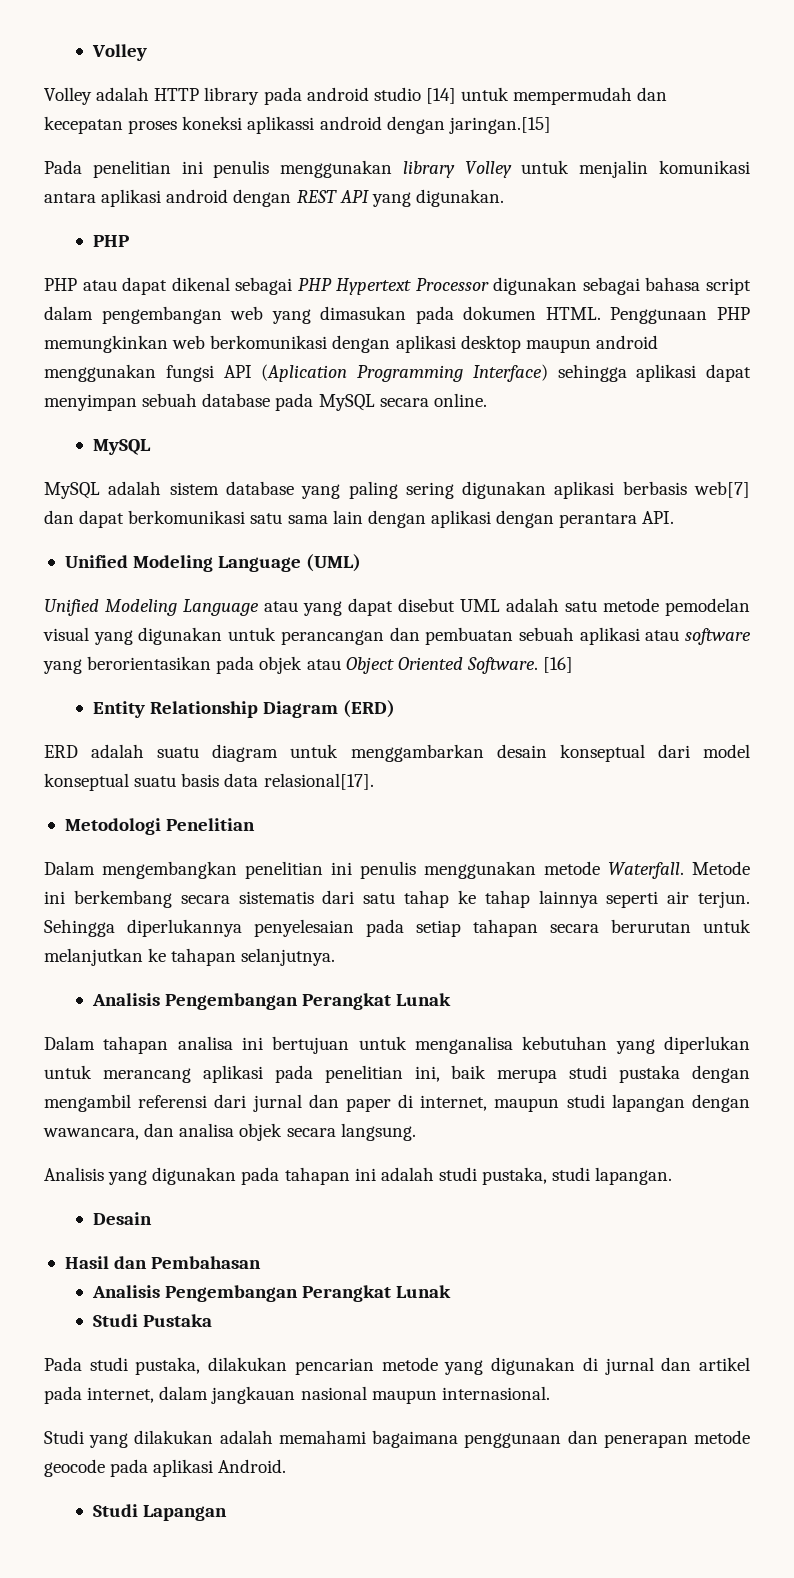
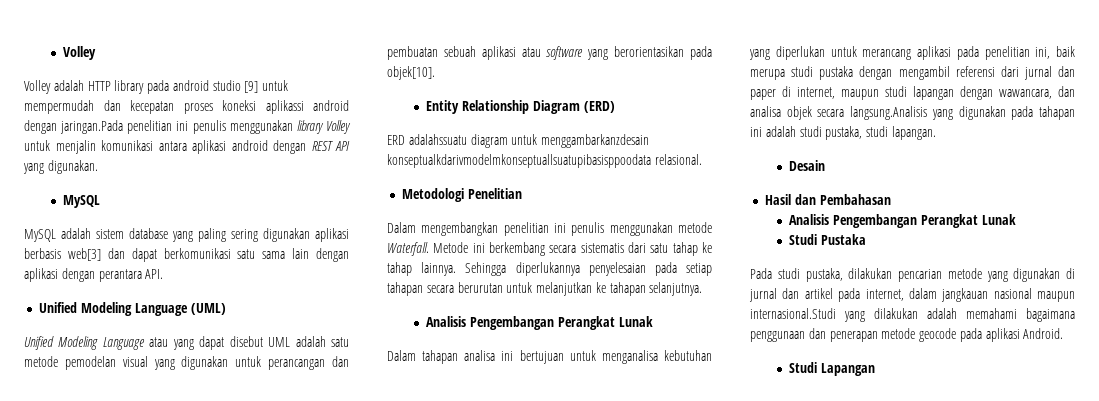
- Volley adalah HTTP library pada android studio [14] untuk mempermudah dan kecepatan proses koneksi aplikassi android dengan jaringan.[15]
- Pada penelitian ini penulis menggunakan library Volley untuk menjalin komunikasi antara aplikasi android dengan REST API yang digunakan.
- PHP
- PHP atau dapat dikenal sebagai PHP Hypertext Processor digunakan sebagai bahasa script dalam pengembangan web yang dimasukan pada dokumen HTML. Penggunaan PHP memungkinkan web berkomunikasi dengan aplikasi desktop maupun android menggunakan fungsi API (Aplication Programming Interface) sehingga aplikasi dapat menyimpan sebuah database pada MySQL secara online.
+ Volley adalah HTTP library pada android studio [9] untuk mempermudah dan kecepatan proses koneksi aplikassi android dengan jaringan.Pada penelitian ini penulis menggunakan library Volley untuk menjalin komunikasi antara aplikasi android dengan REST API yang digunakan.
- MySQL adalah sistem database yang paling sering digunakan aplikasi berbasis web[7] dan dapat berkomunikasi satu sama lain dengan aplikasi dengan perantara API.
+ MySQL adalah sistem database yang paling sering digunakan aplikasi berbasis web[3] dan dapat berkomunikasi satu sama lain dengan aplikasi dengan perantara API.
- Unified Modeling Language atau yang dapat disebut UML adalah satu metode pemodelan visual yang digunakan untuk perancangan dan pembuatan sebuah aplikasi atau software yang berorientasikan pada objek atau Object Oriented Software. [16]
+ Unified Modeling Language atau yang dapat disebut UML adalah satu metode pemodelan visual yang digunakan untuk perancangan dan pembuatan sebuah aplikasi atau software yang berorientasikan pada objek[10].
- ERD adalah suatu diagram untuk menggambarkan desain konseptual dari model konseptual suatu basis data relasional[17].
+ ERD adalahssuatu diagram untuk menggambarkanzdesain konseptualkdarivmodelmkonseptuallsuatupibasisppoodata relasional.
- Metode ini berkembang secara sistematis dari satu tahap ke tahap lainnya seperti air terjun.
+ Metode ini berkembang secara sistematis dari satu tahap ke tahap lainnya.
- Dalam tahapan analisa ini bertujuan untuk menganalisa kebutuhan yang diperlukan untuk merancang aplikasi pada penelitian ini, baik merupa studi pustaka dengan mengambil referensi dari jurnal dan paper di internet, maupun studi lapangan dengan wawancara, dan analisa objek secara langsung.
- Analisis yang digunakan pada tahapan ini adalah studi pustaka, studi lapangan.
+ Dalam tahapan analisa ini bertujuan untuk menganalisa kebutuhan yang diperlukan untuk merancang aplikasi pada penelitian ini, baik merupa studi pustaka dengan mengambil referensi dari jurnal dan paper di internet, maupun studi lapangan dengan wawancara, dan analisa objek secara langsung.Analisis yang digunakan pada tahapan ini adalah studi pustaka, studi lapangan.
- Pada studi pustaka, dilakukan pencarian metode yang digunakan di jurnal dan artikel pada internet, dalam jangkauan nasional maupun internasional.
- Studi yang dilakukan adalah memahami bagaimana penggunaan dan penerapan metode geocode pada aplikasi Android.
+ Pada studi pustaka, dilakukan pencarian metode yang digunakan di jurnal dan artikel pada internet, dalam jangkauan nasional maupun internasional.Studi yang dilakukan adalah memahami bagaimana penggunaan dan penerapan metode geocode pada aplikasi Android.

